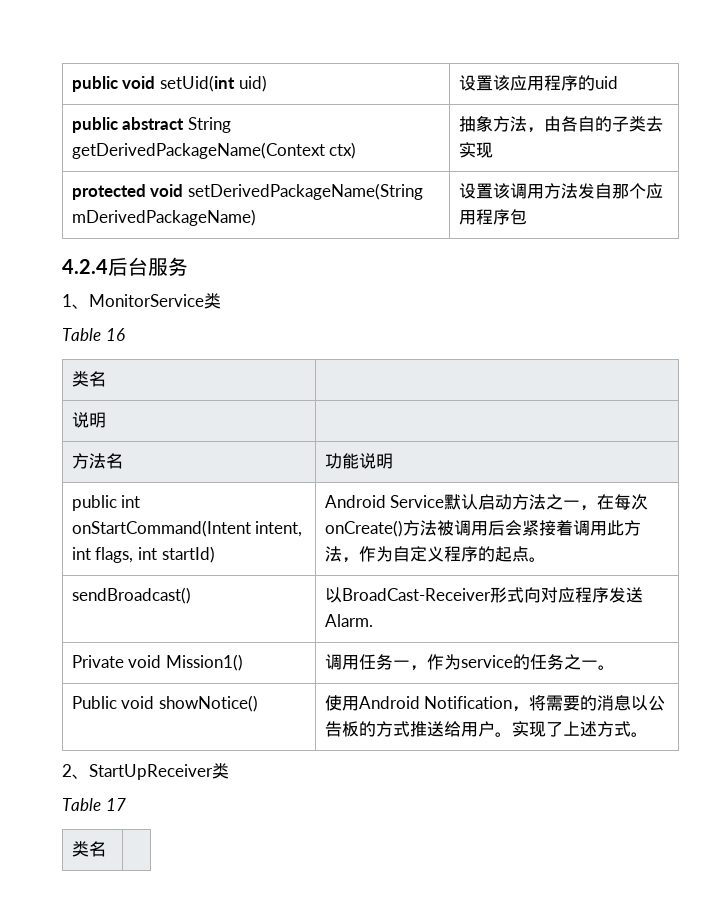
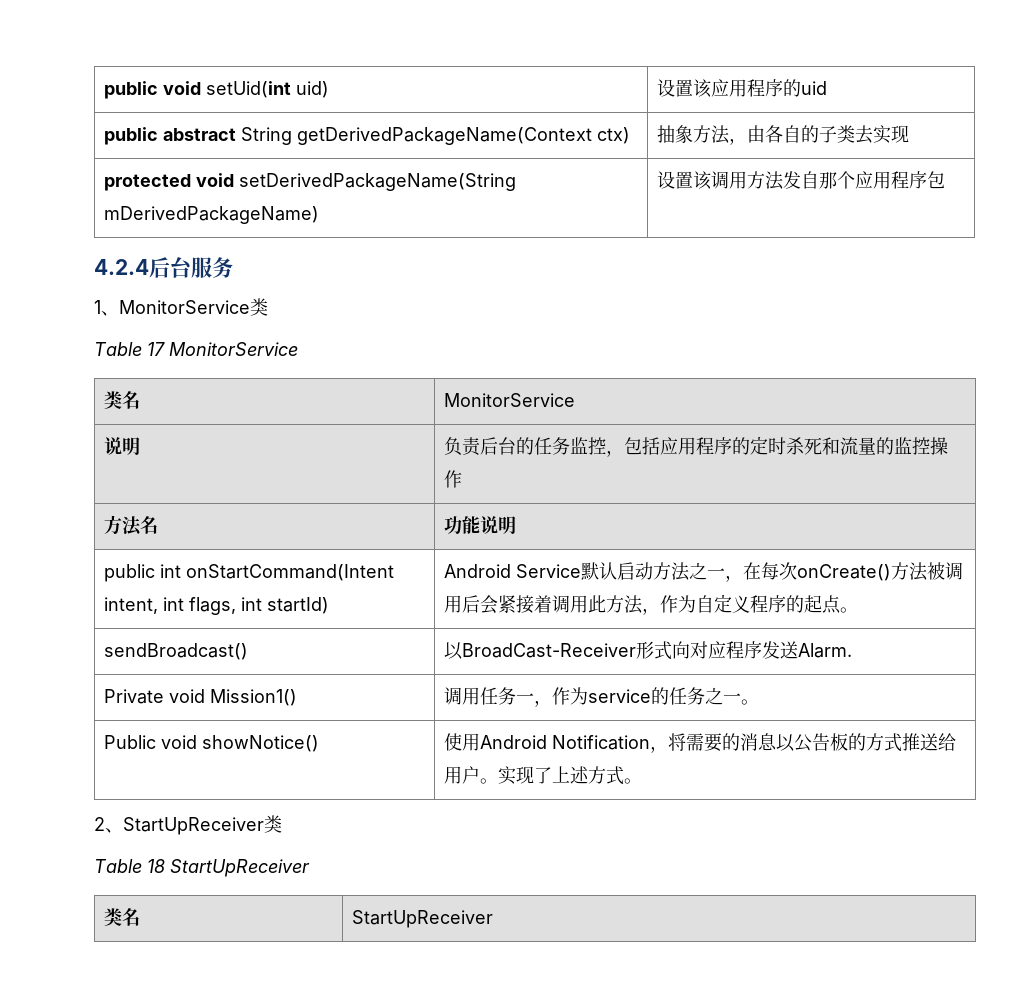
- Table 16
- 类名 |
+ Table 17 MonitorService
+ 类名 | MonitorService
- 说明 |
+ 说明 | 负责后台的任务监控，包括应用程序的定时杀死和流量的监控操作
- Table 17
- 类名 |
+ Table 18 StartUpReceiver
+ 类名 | StartUpReceiver

